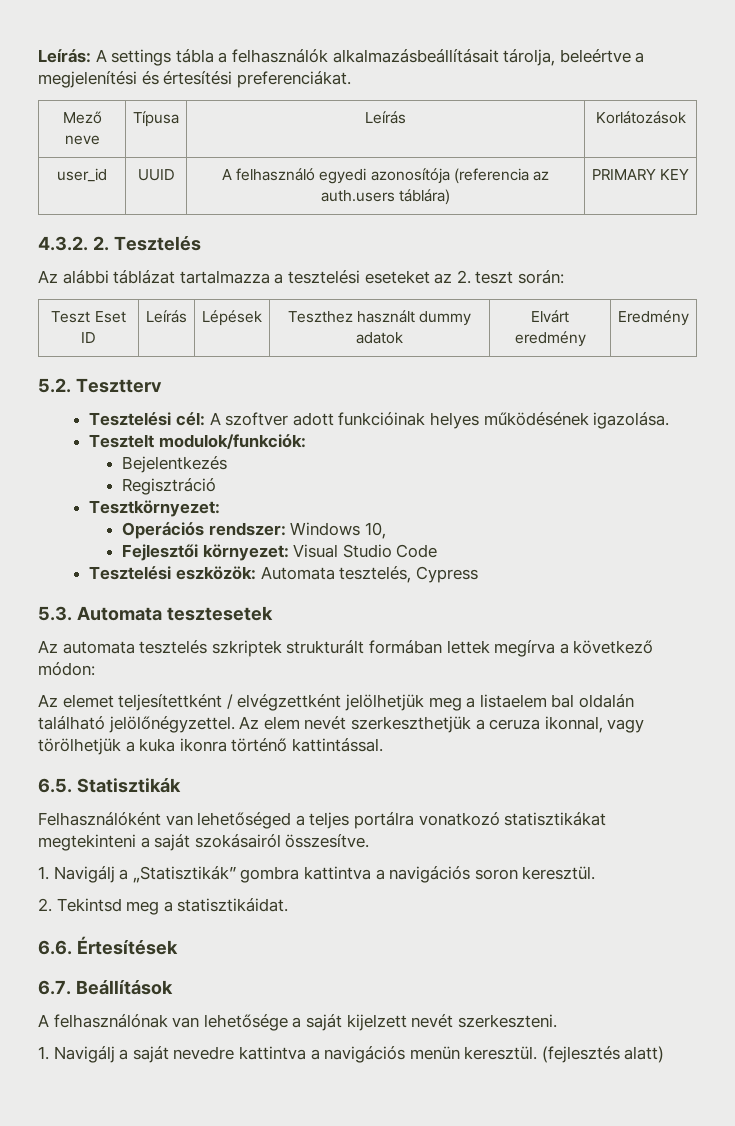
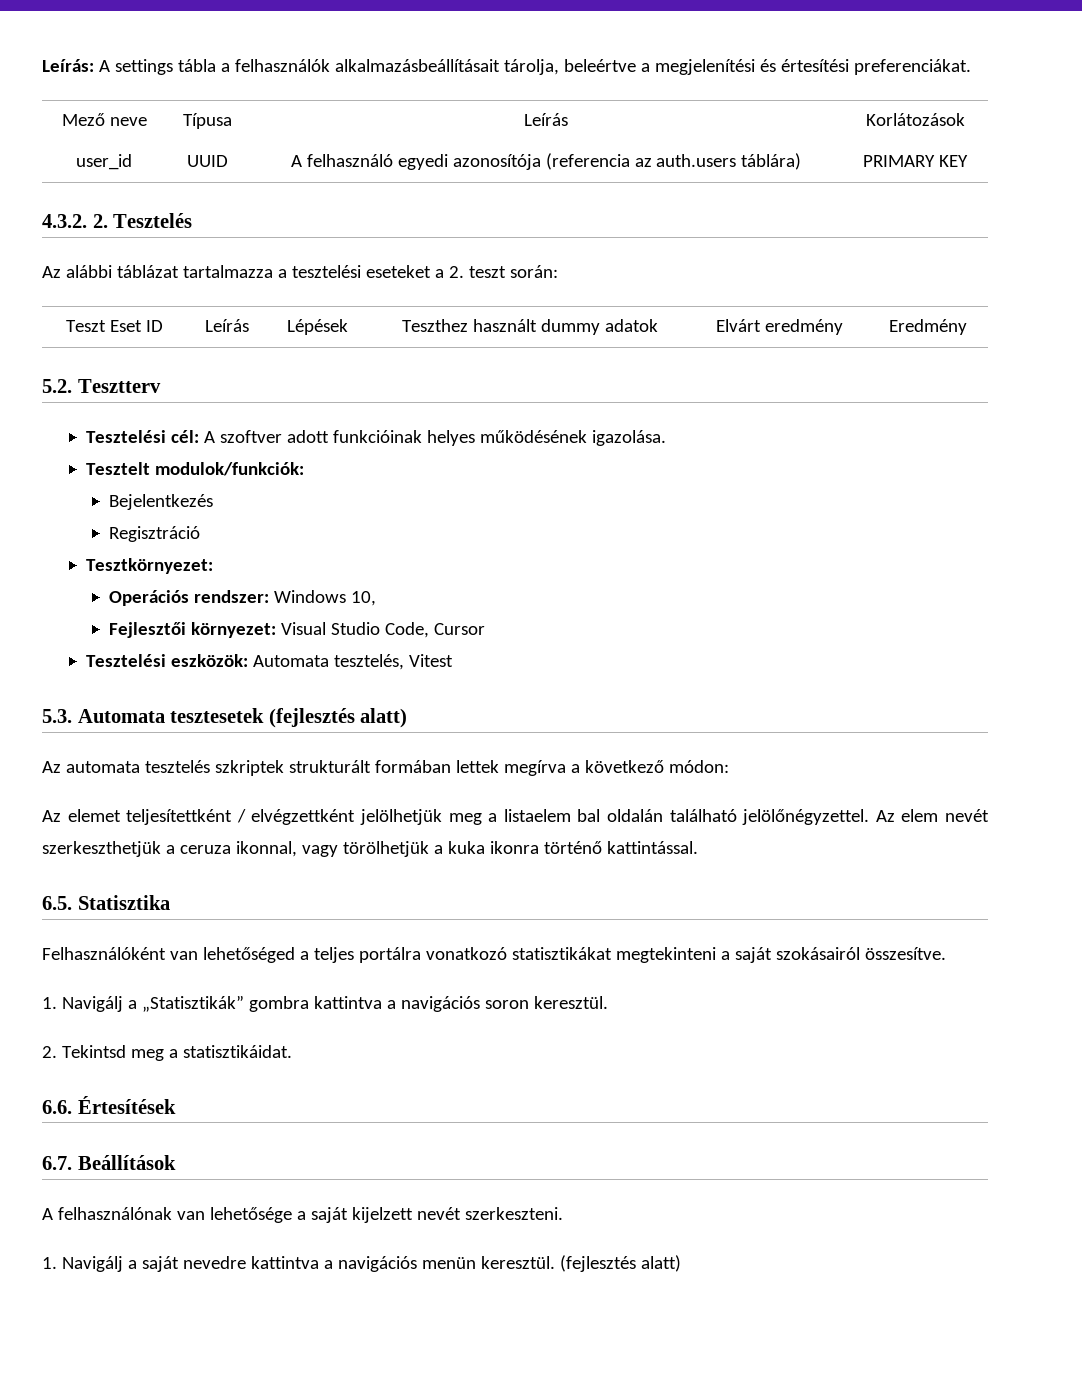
- Az alábbi táblázat tartalmazza a tesztelési eseteket az 2. teszt során:
+ Az alábbi táblázat tartalmazza a tesztelési eseteket a 2. teszt során:
- Fejlesztői környezet: Visual Studio Code
+ Fejlesztői környezet: Visual Studio Code, Cursor
- Tesztelési eszközök: Automata tesztelés, Cypress
+ Tesztelési eszközök: Automata tesztelés, Vitest
- 5.3. Automata tesztesetek
+ 5.3. Automata tesztesetek (fejlesztés alatt)
- 6.5. Statisztikák
+ 6.5. Statisztika

